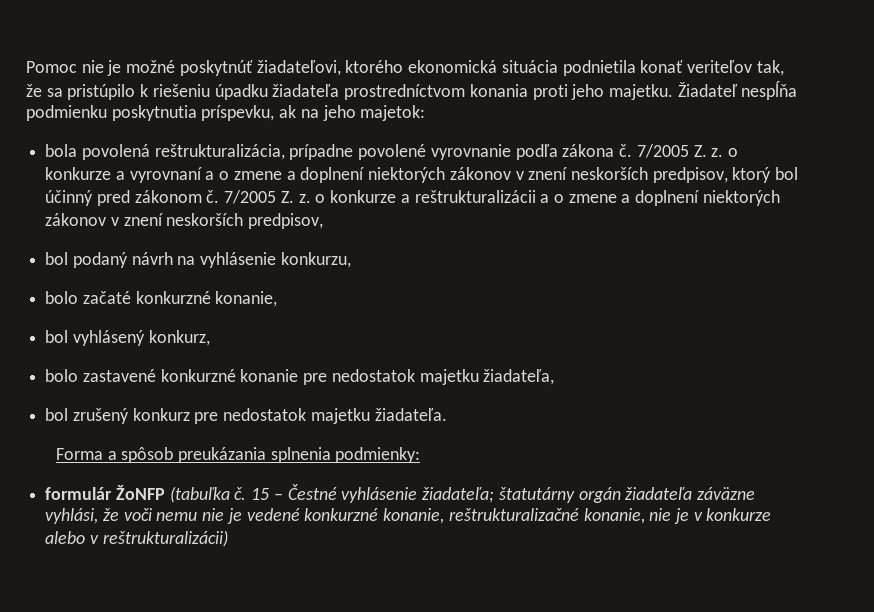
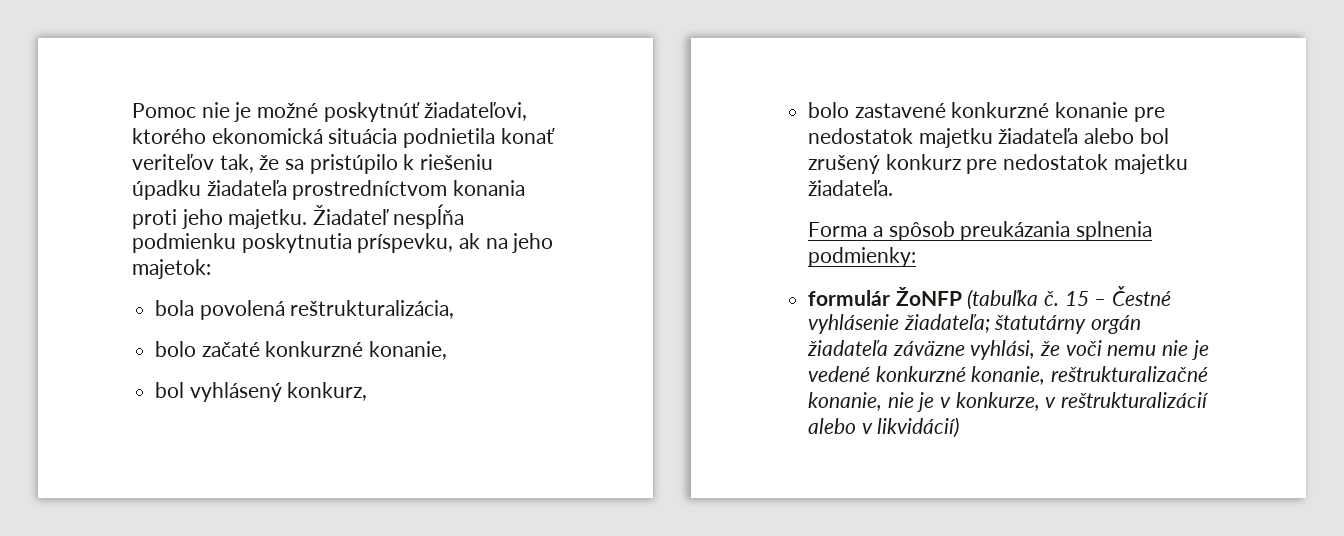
- bola povolená reštrukturalizácia, prípadne povolené vyrovnanie podľa zákona č. 7/2005 Z. z. o konkurze a vyrovnaní a o zmene a doplnení niektorých zákonov v znení neskorších predpisov, ktorý bol účinný pred zákonom č. 7/2005 Z. z. o konkurze a reštrukturalizácii a o zmene a doplnení niektorých zákonov v znení neskorších predpisov,
- bol podaný návrh na vyhlásenie konkurzu,
+ bola povolená reštrukturalizácia,
- bolo zastavené konkurzné konanie pre nedostatok majetku žiadateľa,
- bol zrušený konkurz pre nedostatok majetku žiadateľa.
+ bolo zastavené konkurzné konanie pre nedostatok majetku žiadateľa alebo bol zrušený konkurz pre nedostatok majetku žiadateľa.
- 15 – Čestné vyhlásenie žiadateľa; štatutárny orgán žiadateľa záväzne vyhlási, že voči nemu nie je vedené konkurzné konanie, reštrukturalizačné konanie, nie je v konkurze alebo v reštrukturalizácii)
+ 15 – Čestné vyhlásenie žiadateľa; štatutárny orgán žiadateľa záväzne vyhlási, že voči nemu nie je vedené konkurzné konanie, reštrukturalizačné konanie, nie je v konkurze, v reštrukturalizácií alebo v likvidácií)

